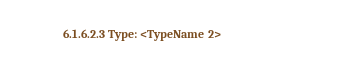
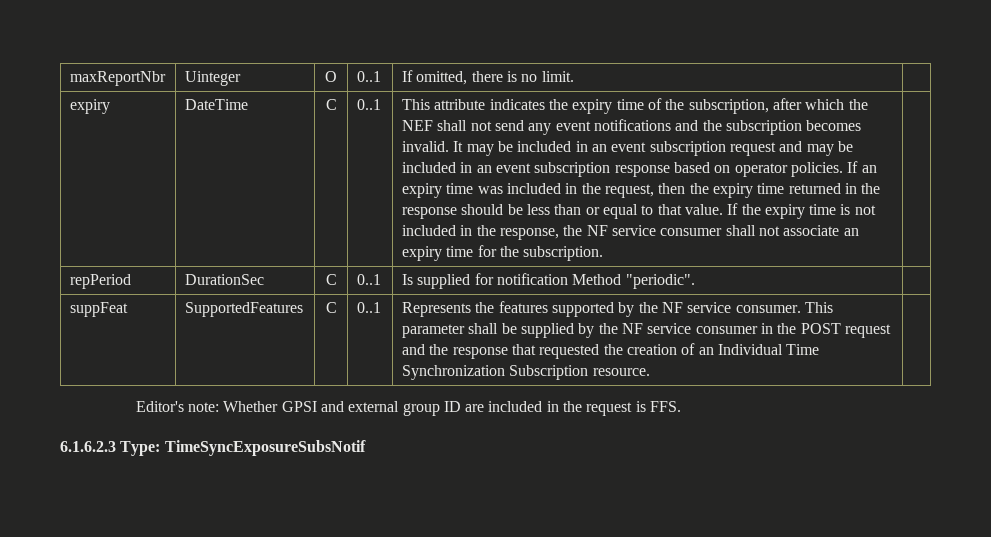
- 6.1.6.2.3 Type: <TypeName 2>
+ maxReportNbr | Uinteger | O | 0..1 | If omitted, there is no limit. |
+ expiry | DateTime | C | 0..1 | This attribute indicates the expiry time of the subscription, after which the NEF shall not send any event notifications and the subscription becomes invalid. It may be included in an event subscription request and may be included in an event subscription response based on operator policies. If an expiry time was included in the request, then the expiry time returned in the response should be less than or equal to that value. If the expiry time is not included in the response, the NF service consumer shall not associate an expiry time for the subscription. |
+ repPeriod | DurationSec | C | 0..1 | Is supplied for notification Method "periodic". |
+ suppFeat | SupportedFeatures | C | 0..1 | Represents the features supported by the NF service consumer. This parameter shall be supplied by the NF service consumer in the POST request and the response that requested the creation of an Individual Time Synchronization Subscription resource. |
+ Editor's note: Whether GPSI and external group ID are included in the request is FFS.
+ 6.1.6.2.3 Type: TimeSyncExposureSubsNotif

